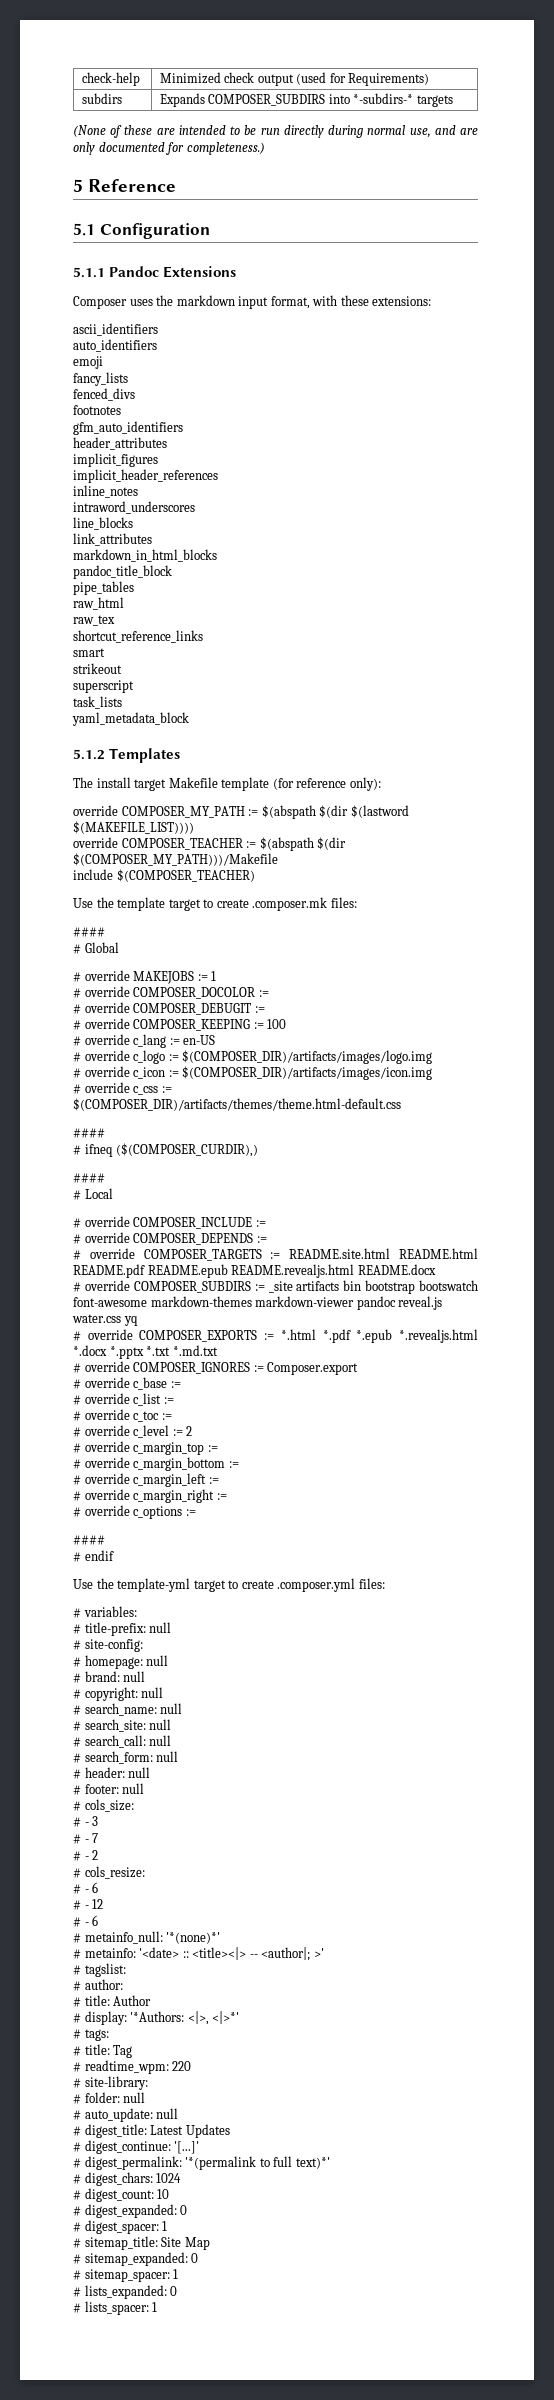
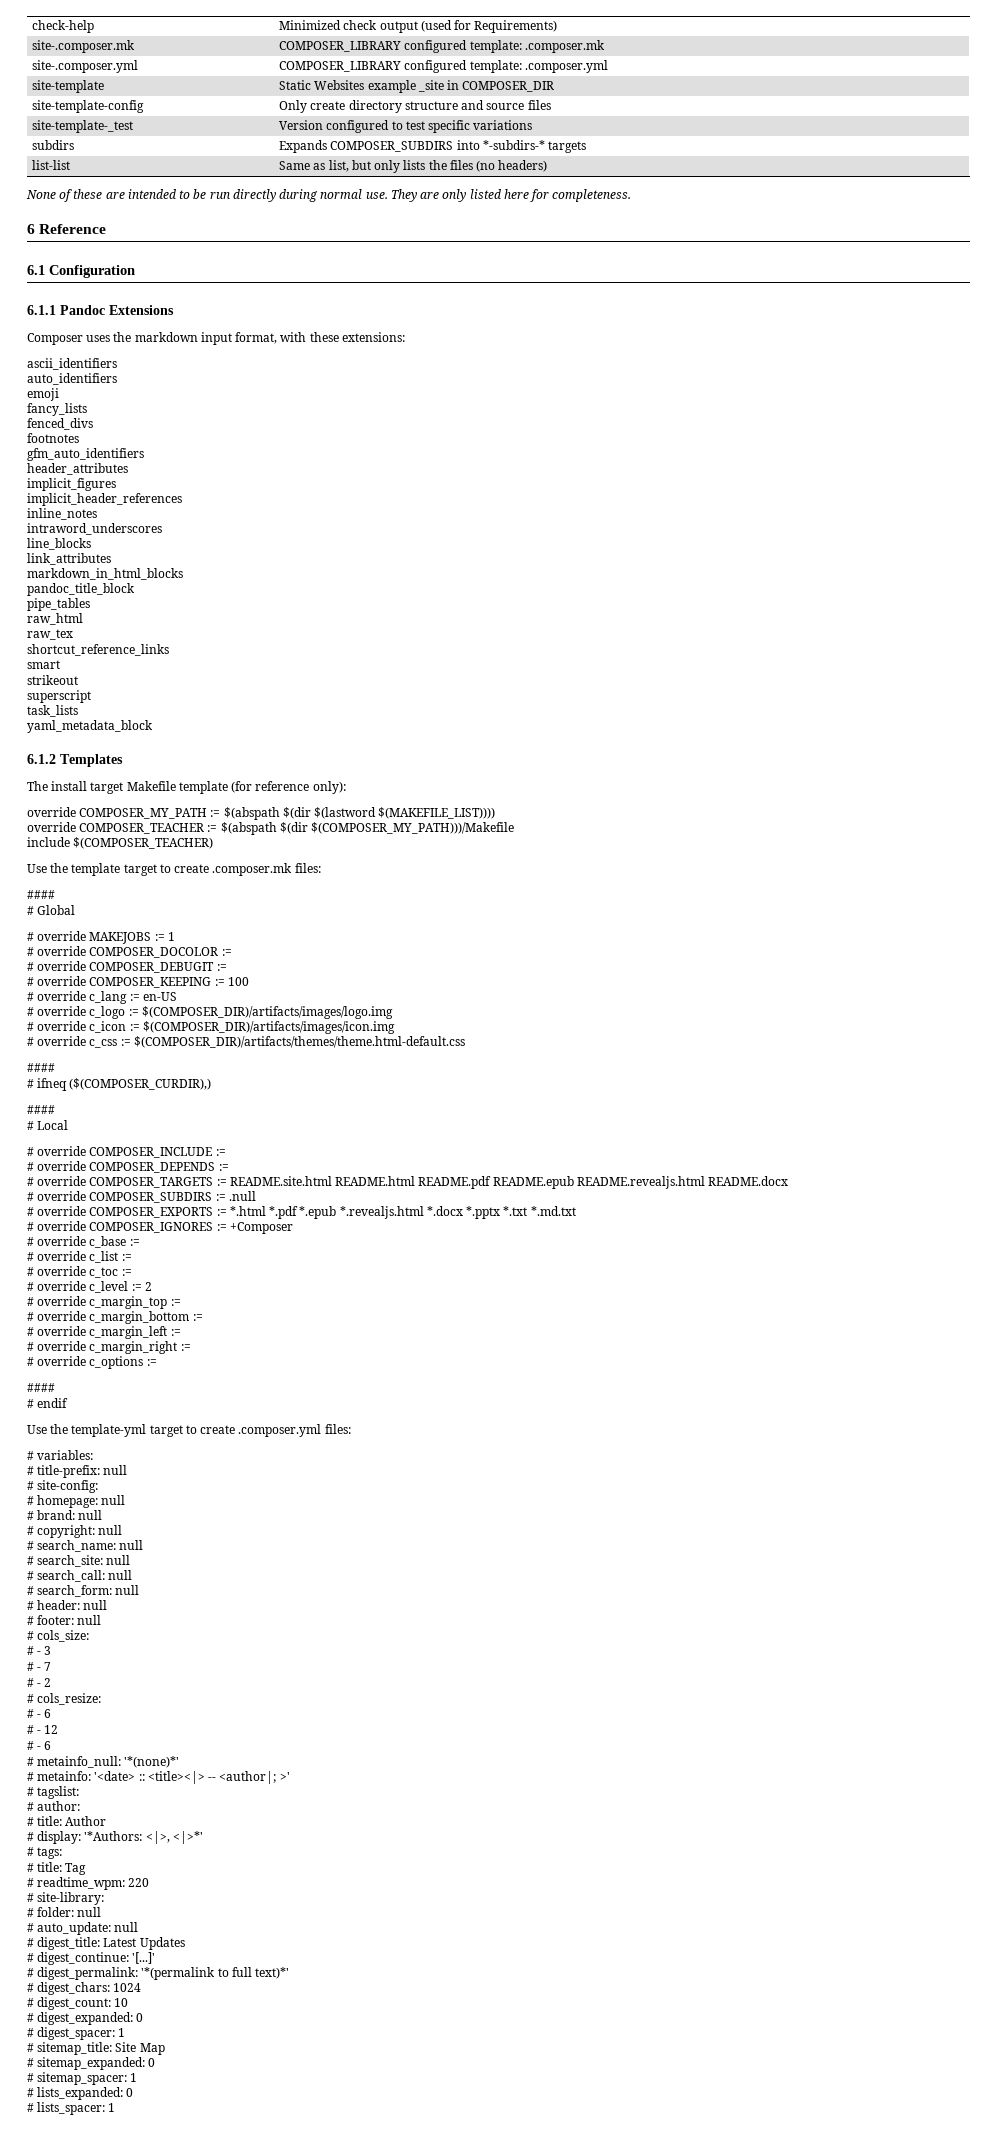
+ site-.composer.mk | COMPOSER_LIBRARY configured template: .composer.mk
+ site-.composer.yml | COMPOSER_LIBRARY configured template: .composer.yml
+ site-template | Static Websites example _site in COMPOSER_DIR
+ site-template-config | Only create directory structure and source files
+ site-template-_test | Version configured to test specific variations
- (None of these are intended to be run directly during normal use, and are only documented for completeness.)
- 5 Reference
+ list-list | Same as list, but only lists the files (no headers)
+ None of these are intended to be run directly during normal use. They are only listed here for completeness.
+ 6 Reference
- 5.1 Configuration
+ 6.1 Configuration
- 5.1.1 Pandoc Extensions
+ 6.1.1 Pandoc Extensions
- 5.1.2 Templates
+ 6.1.2 Templates
- # override COMPOSER_SUBDIRS := _site artifacts bin bootstrap bootswatch font-awesome markdown-themes markdown-viewer pandoc reveal.js water.css yq
+ # override COMPOSER_SUBDIRS := .null
- # override COMPOSER_IGNORES := Composer.export
+ # override COMPOSER_IGNORES := +Composer

